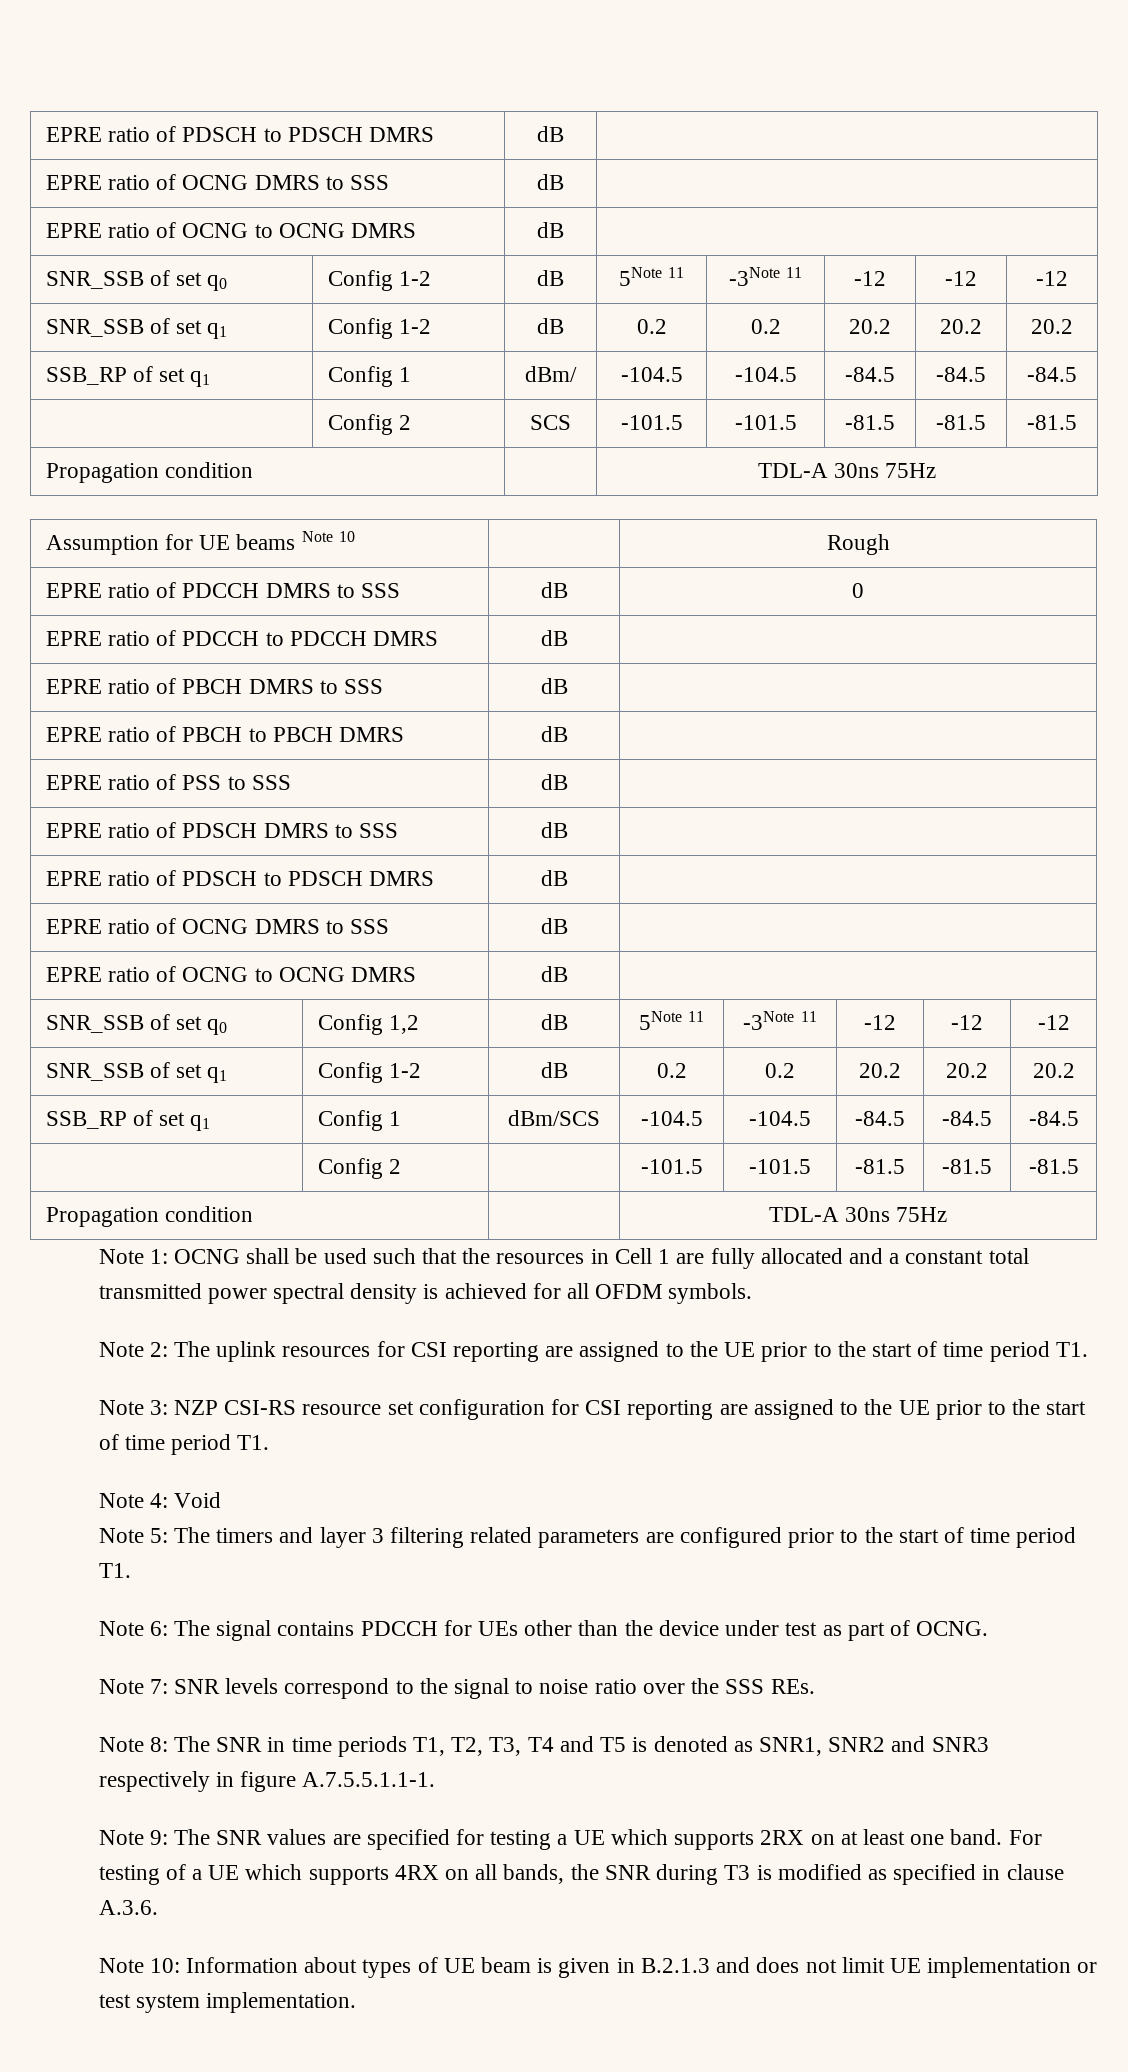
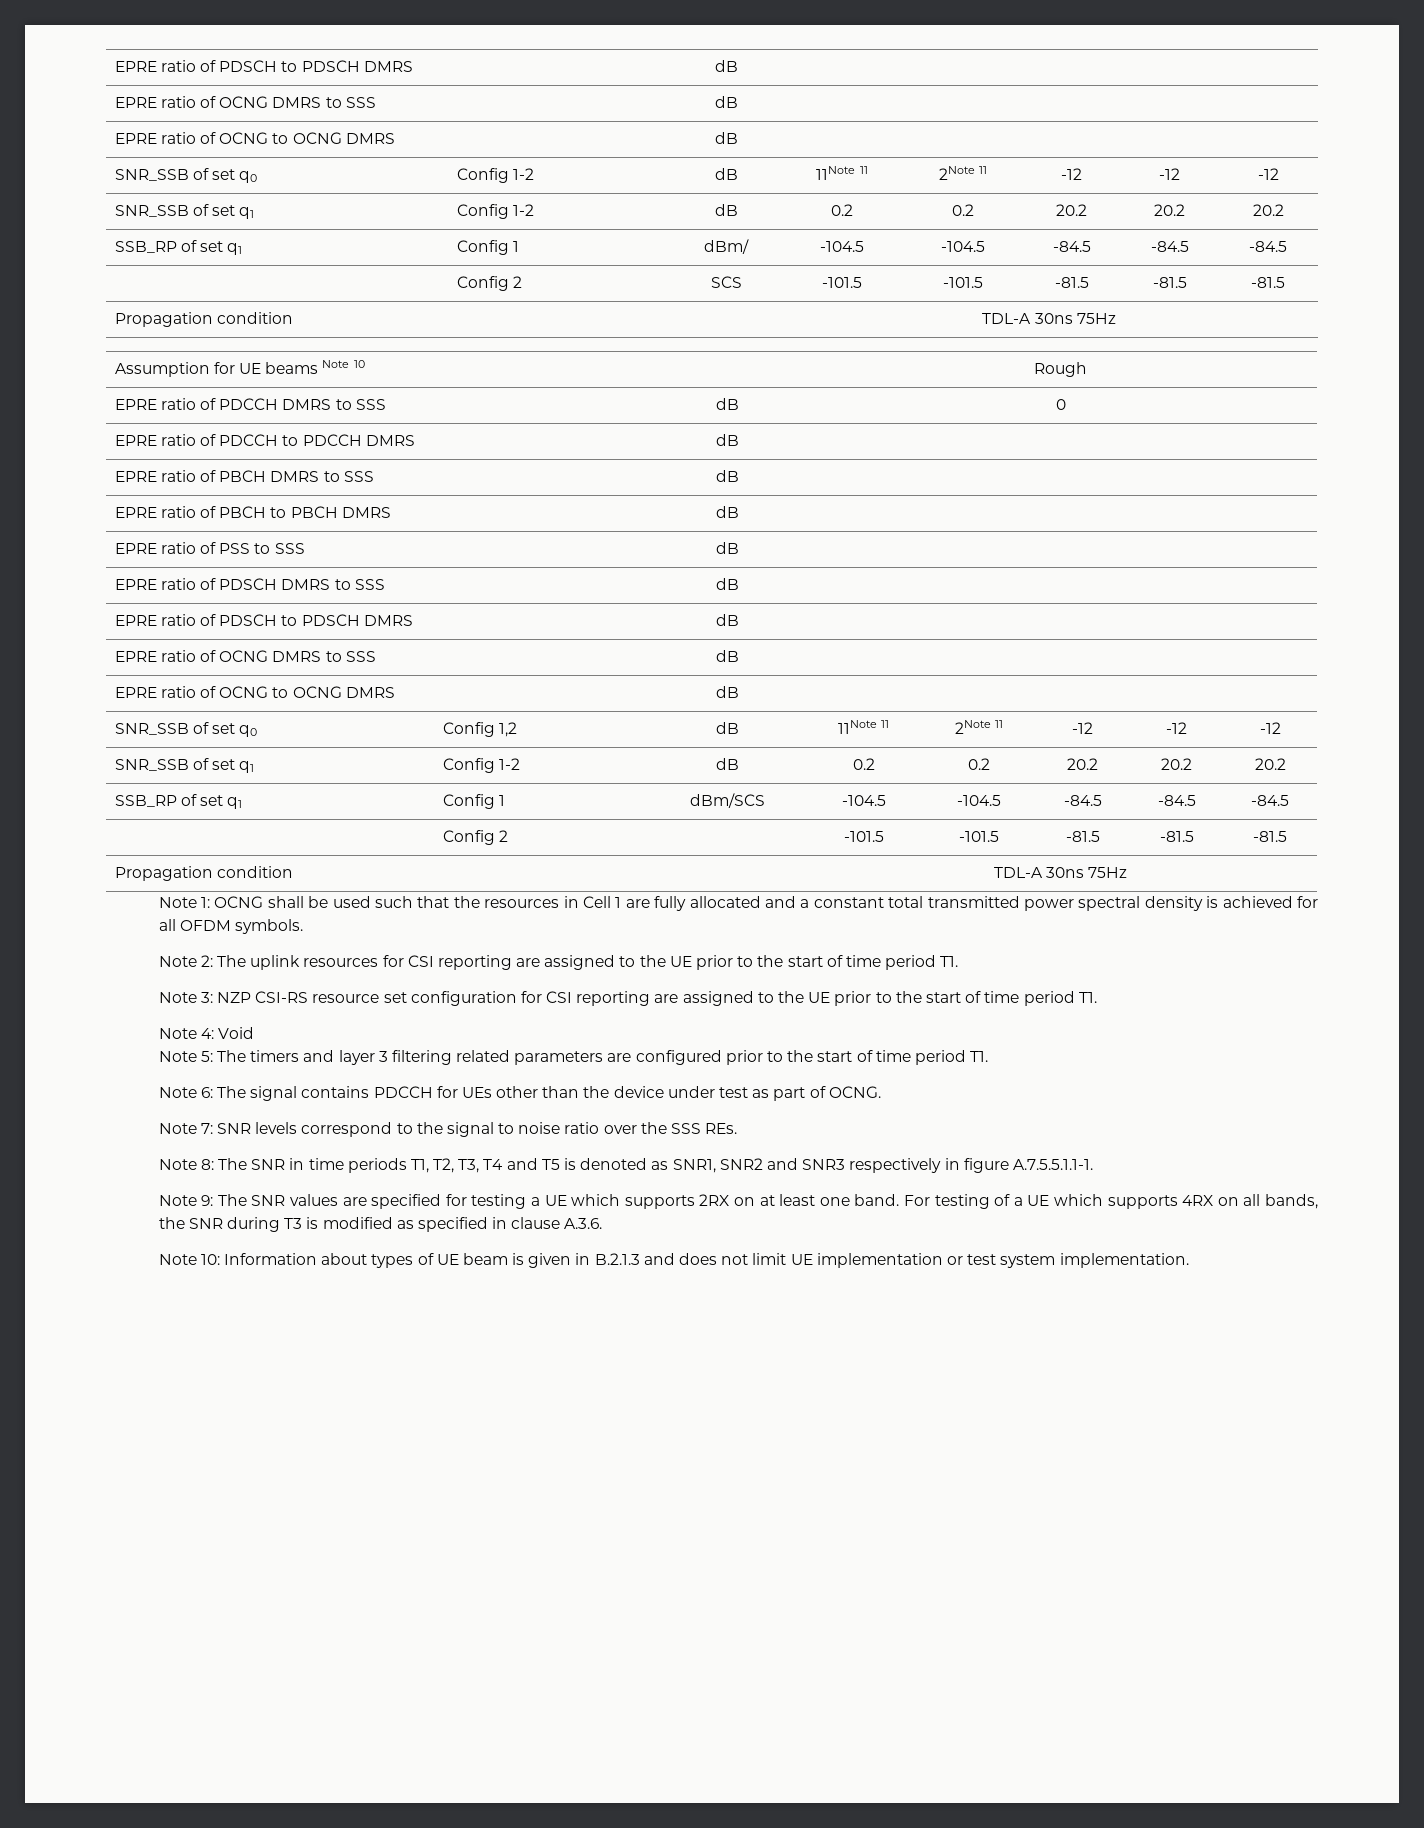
- SNR_SSB of set q0 | Config 1-2 | dB | 5Note 11 | -3Note 11 | -12 | -12 | -12
+ SNR_SSB of set q0 | Config 1-2 | dB | 11Note 11 | 2Note 11 | -12 | -12 | -12
- SNR_SSB of set q0 | Config 1,2 | dB | 5Note 11 | -3Note 11 | -12 | -12 | -12
+ SNR_SSB of set q0 | Config 1,2 | dB | 11Note 11 | 2Note 11 | -12 | -12 | -12

